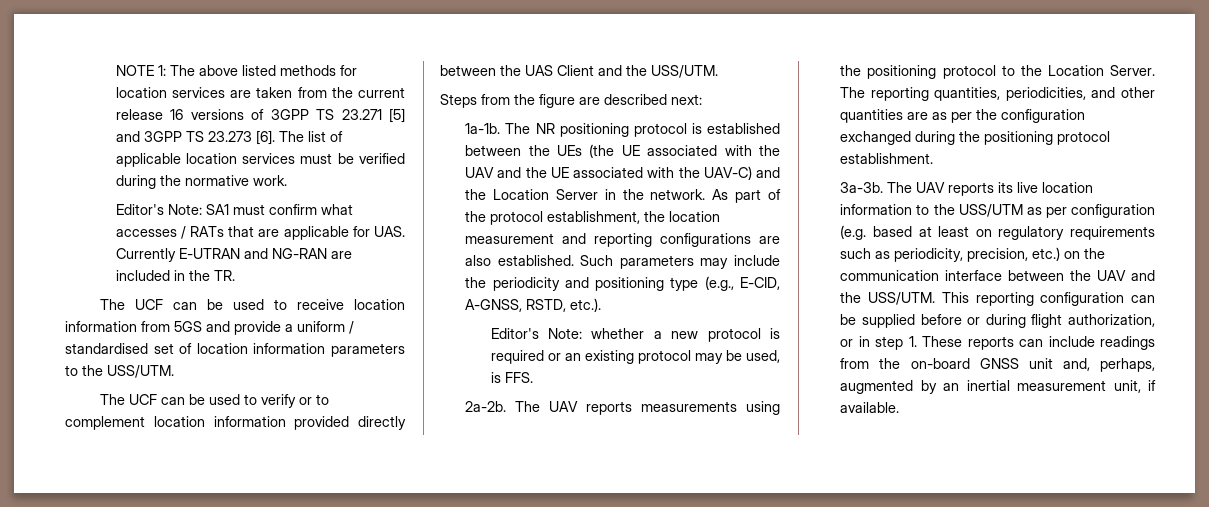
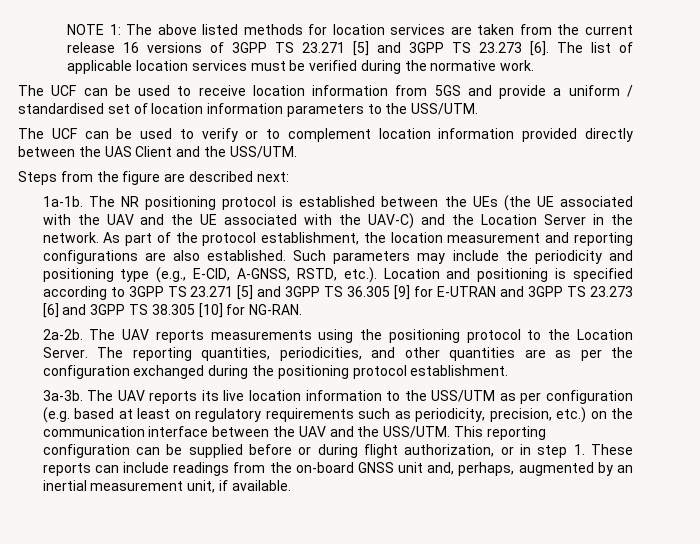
- Editor's Note: SA1 must confirm what accesses / RATs that are applicable for UAS. Currently E-UTRAN and NG-RAN are included in the TR.
- Such parameters may include the periodicity and positioning type (e.g., E-CID, A-GNSS, RSTD, etc.).
- Editor's Note: whether a new protocol is required or an existing protocol may be used, is FFS.
+ Such parameters may include the periodicity and positioning type (e.g., E-CID, A-GNSS, RSTD, etc.). Location and positioning is specified according to 3GPP TS 23.271 [5] and 3GPP TS 36.305 [9] for E-UTRAN and 3GPP TS 23.273 [6] and 3GPP TS 38.305 [10] for NG-RAN.

